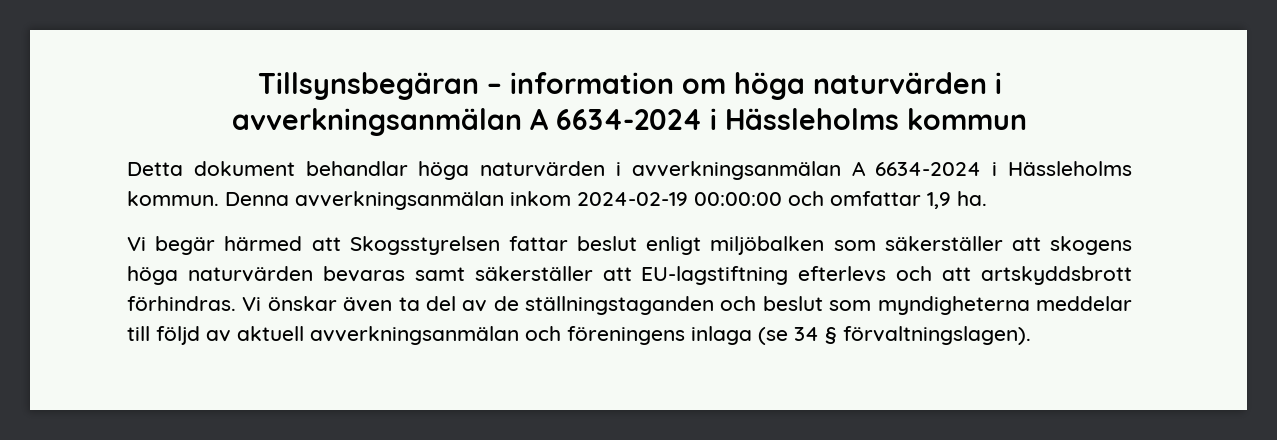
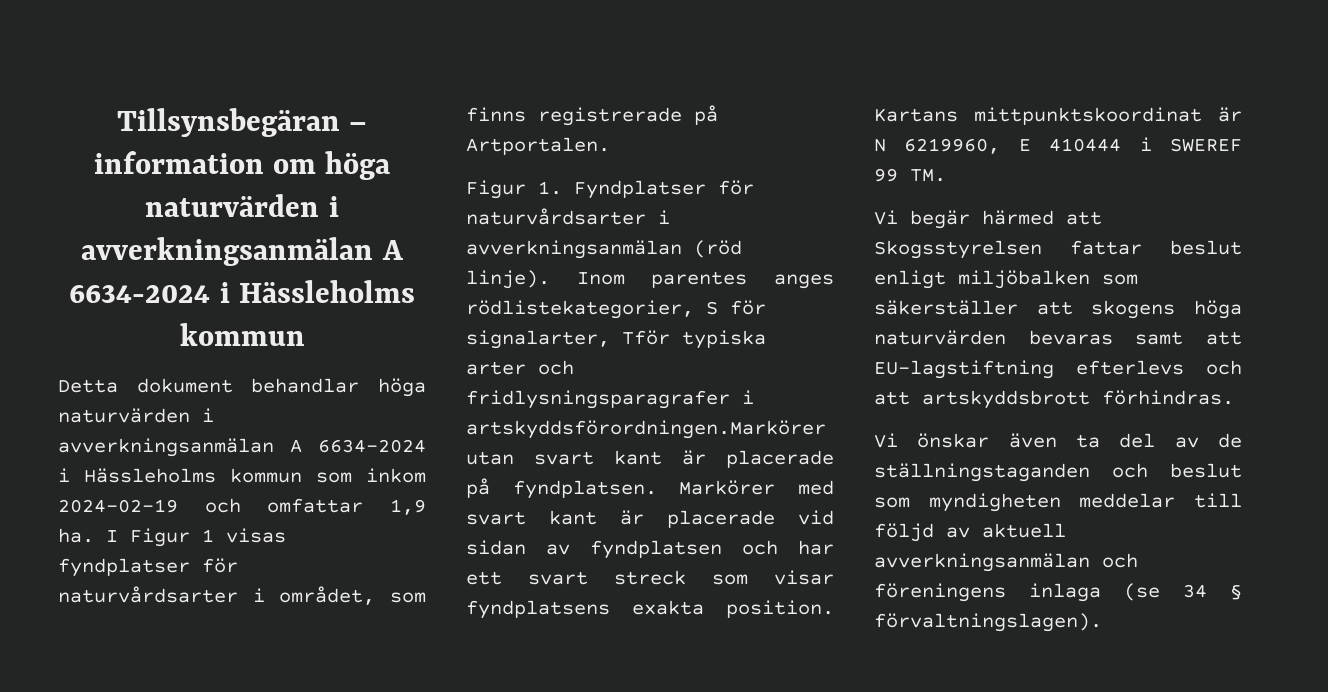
- Detta dokument behandlar höga naturvärden i avverkningsanmälan A 6634-2024 i Hässleholms kommun. Denna avverkningsanmälan inkom 2024-02-19 00:00:00 och omfattar 1,9 ha.
+ Detta dokument behandlar höga naturvärden i avverkningsanmälan A 6634-2024 i Hässleholms kommun som inkom 2024-02-19 och omfattar 1,9 ha. I Figur 1 visas fyndplatser för naturvårdsarter i området, som finns registrerade på Artportalen.
+ Figur 1. Fyndplatser för naturvårdsarter i avverkningsanmälan (röd linje). Inom parentes anges rödlistekategorier, S för signalarter, Tför typiska arter och fridlysningsparagrafer i artskyddsförordningen.Markörer utan svart kant är placerade på fyndplatsen. Markörer med svart kant är placerade vid sidan av fyndplatsen och har ett svart streck som visar fyndplatsens exakta position. Kartans mittpunktskoordinat är N 6219960, E 410444 i SWEREF 99 TM.
- Vi begär härmed att Skogsstyrelsen fattar beslut enligt miljöbalken som säkerställer att skogens höga naturvärden bevaras samt säkerställer att EU-lagstiftning efterlevs och att artskyddsbrott förhindras. Vi önskar även ta del av de ställningstaganden och beslut som myndigheterna meddelar till följd av aktuell avverkningsanmälan och föreningens inlaga (se 34 § förvaltningslagen).
+ Vi begär härmed att Skogsstyrelsen fattar beslut enligt miljöbalken som säkerställer att skogens höga naturvärden bevaras samt att EU-lagstiftning efterlevs och att artskyddsbrott förhindras.
+ Vi önskar även ta del av de ställningstaganden och beslut som myndigheten meddelar till följd av aktuell avverkningsanmälan och föreningens inlaga (se 34 § förvaltningslagen).

